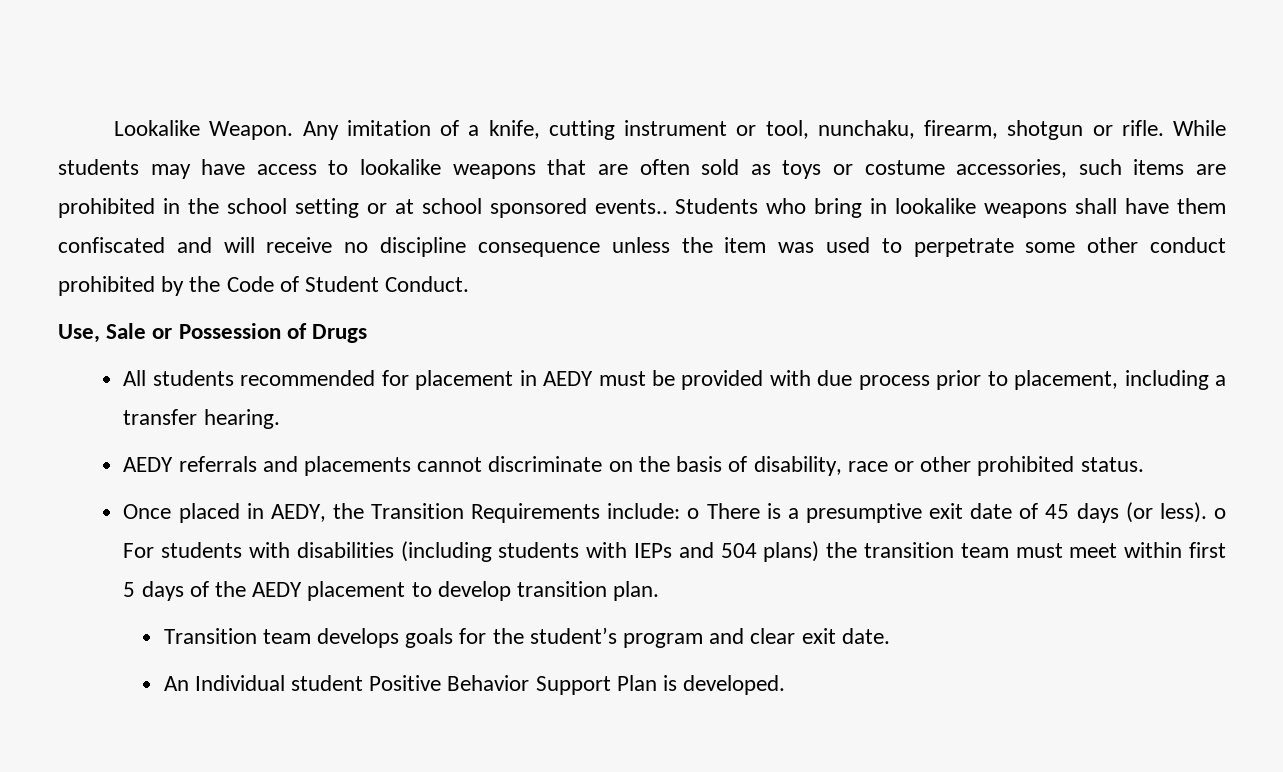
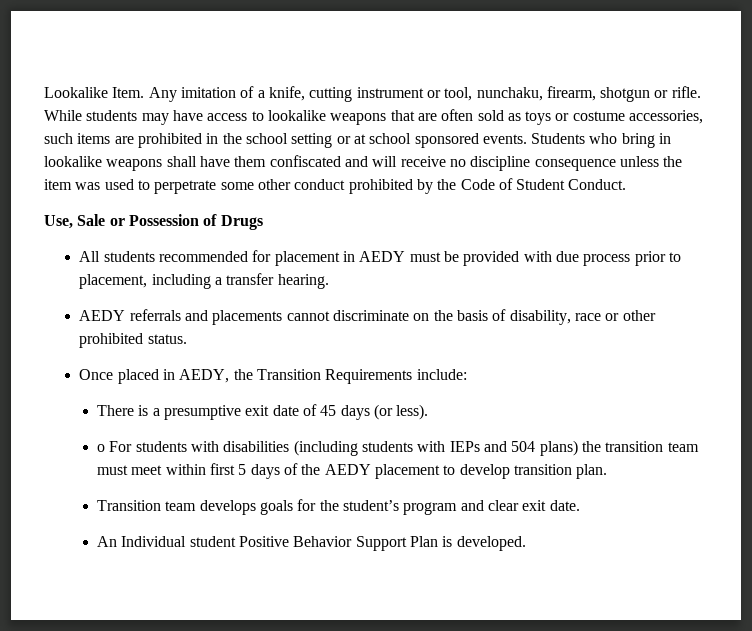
- Lookalike Weapon.
+ Lookalike Item.
- While students may have access to lookalike weapons that are often sold as toys or costume accessories, such items are prohibited in the school setting or at school sponsored events..
+ While students may have access to lookalike weapons that are often sold as toys or costume accessories, such items are prohibited in the school setting or at school sponsored events.
- Once placed in AEDY, the Transition Requirements include: o There is a presumptive exit date of 45 days (or less). o For students with disabilities (including students with IEPs and 504 plans) the transition team must meet within first 5 days of the AEDY placement to develop transition plan.
+ Once placed in AEDY, the Transition Requirements include:
+ There is a presumptive exit date of 45 days (or less).
+ o For students with disabilities (including students with IEPs and 504 plans) the transition team must meet within first 5 days of the AEDY placement to develop transition plan.

